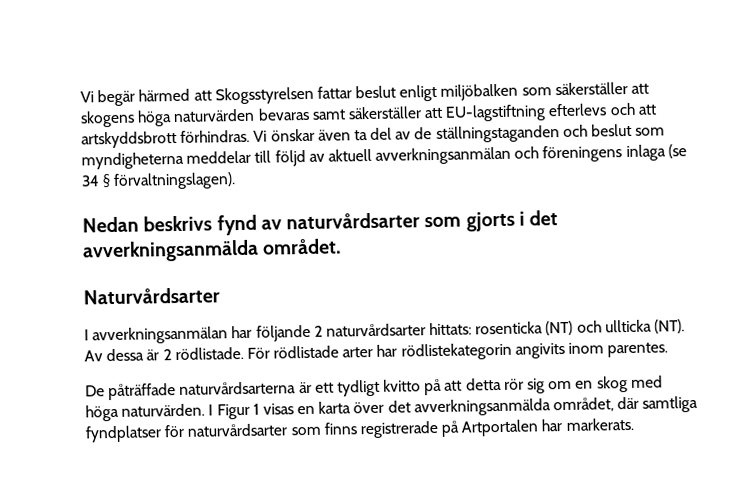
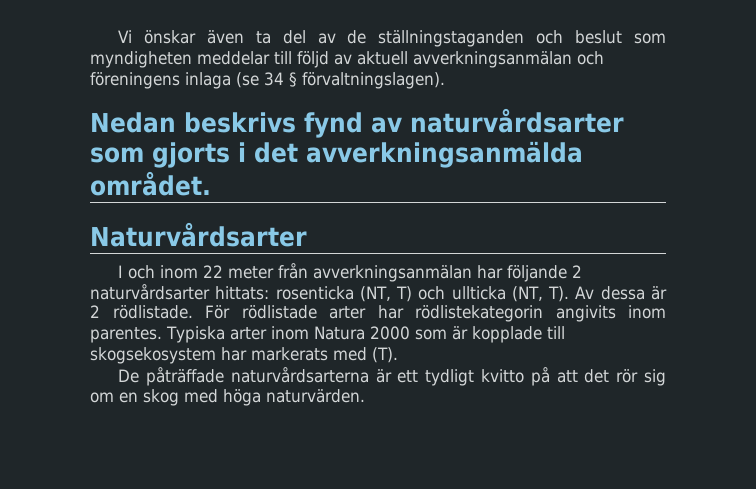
- Vi begär härmed att Skogsstyrelsen fattar beslut enligt miljöbalken som säkerställer att skogens höga naturvärden bevaras samt säkerställer att EU-lagstiftning efterlevs och att artskyddsbrott förhindras. Vi önskar även ta del av de ställningstaganden och beslut som myndigheterna meddelar till följd av aktuell avverkningsanmälan och föreningens inlaga (se 34 § förvaltningslagen).
+ Vi önskar även ta del av de ställningstaganden och beslut som myndigheten meddelar till följd av aktuell avverkningsanmälan och föreningens inlaga (se 34 § förvaltningslagen).
- I avverkningsanmälan har följande 2 naturvårdsarter hittats: rosenticka (NT) och ullticka (NT). Av dessa är 2 rödlistade.
+ I och inom 22 meter från avverkningsanmälan har följande 2 naturvårdsarter hittats: rosenticka (NT, T) och ullticka (NT, T). Av dessa är 2 rödlistade.
+ Typiska arter inom Natura 2000 som är kopplade till skogsekosystem har markerats med (T).
- De påträffade naturvårdsarterna är ett tydligt kvitto på att detta rör sig om en skog med höga naturvärden. I Figur 1 visas en karta över det avverkningsanmälda området, där samtliga fyndplatser för naturvårdsarter som finns registrerade på Artportalen har markerats.
+ De påträffade naturvårdsarterna är ett tydligt kvitto på att det rör sig om en skog med höga naturvärden.

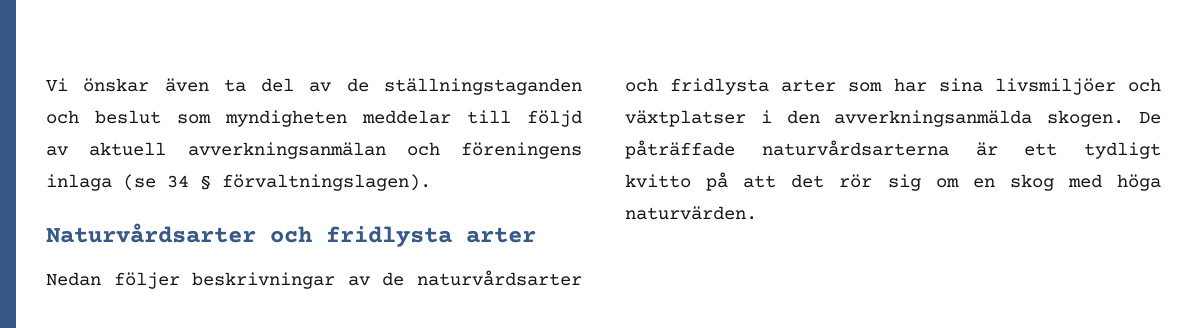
- Nedan beskrivs fynd av naturvårdsarter som gjorts i det avverkningsanmälda området.
- Naturvårdsarter
- I och inom 22 meter från avverkningsanmälan har följande 2 naturvårdsarter hittats: rosenticka (NT, T) och ullticka (NT, T). Av dessa är 2 rödlistade. För rödlistade arter har rödlistekategorin angivits inom parentes. Typiska arter inom Natura 2000 som är kopplade till skogsekosystem har markerats med (T).
- De påträffade naturvårdsarterna är ett tydligt kvitto på att det rör sig om en skog med höga naturvärden.
+ Naturvårdsarter och fridlysta arter
+ Nedan följer beskrivningar av de naturvårdsarter och fridlysta arter som har sina livsmiljöer och växtplatser i den avverkningsanmälda skogen. De påträffade naturvårdsarterna är ett tydligt kvitto på att det rör sig om en skog med höga naturvärden.

